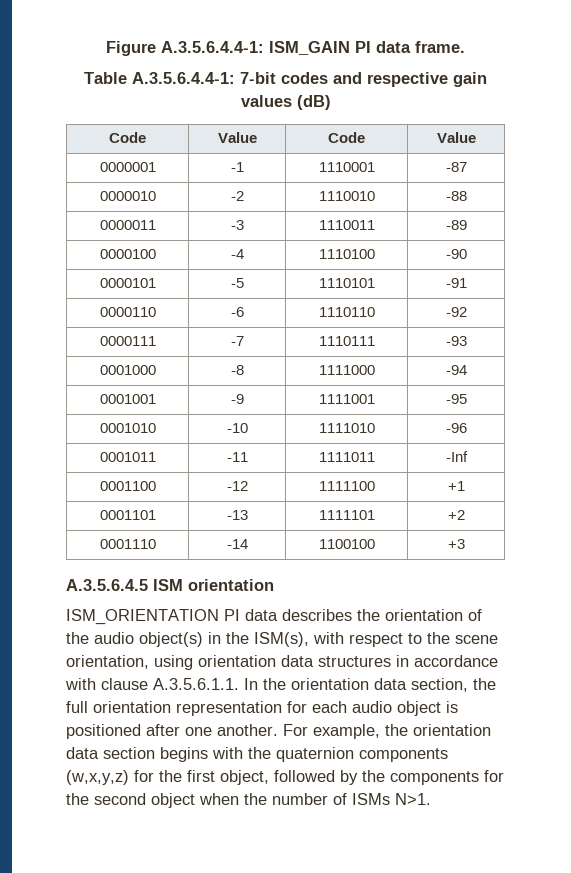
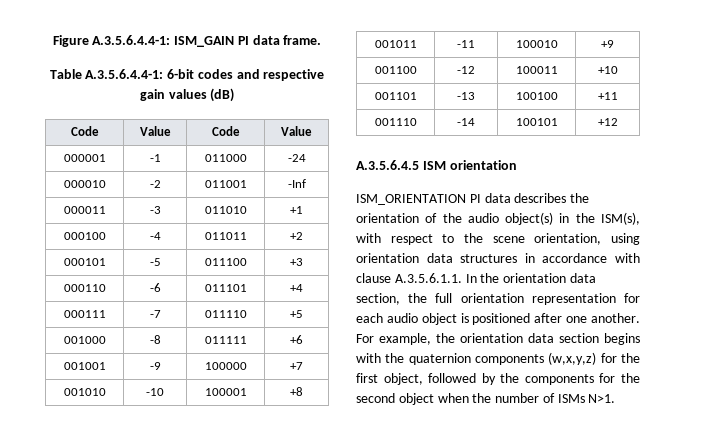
- Table A.3.5.6.4.4-1: 7-bit codes and respective gain values (dB)
+ Table A.3.5.6.4.4-1: 6-bit codes and respective gain values (dB)
- 0000001 | -1 | 1110001 | -87
- 0000010 | -2 | 1110010 | -88
- 0000011 | -3 | 1110011 | -89
- 0000100 | -4 | 1110100 | -90
- 0000101 | -5 | 1110101 | -91
- 0000110 | -6 | 1110110 | -92
- 0000111 | -7 | 1110111 | -93
- 0001000 | -8 | 1111000 | -94
- 0001001 | -9 | 1111001 | -95
- 0001010 | -10 | 1111010 | -96
- 0001011 | -11 | 1111011 | -Inf
- 0001100 | -12 | 1111100 | +1
- 0001101 | -13 | 1111101 | +2
- 0001110 | -14 | 1100100 | +3
+ 000001 | -1 | 011000 | -24
+ 000010 | -2 | 011001 | -Inf
+ 000011 | -3 | 011010 | +1
+ 000100 | -4 | 011011 | +2
+ 000101 | -5 | 011100 | +3
+ 000110 | -6 | 011101 | +4
+ 000111 | -7 | 011110 | +5
+ 001000 | -8 | 011111 | +6
+ 001001 | -9 | 100000 | +7
+ 001010 | -10 | 100001 | +8
+ 001011 | -11 | 100010 | +9
+ 001100 | -12 | 100011 | +10
+ 001101 | -13 | 100100 | +11
+ 001110 | -14 | 100101 | +12

